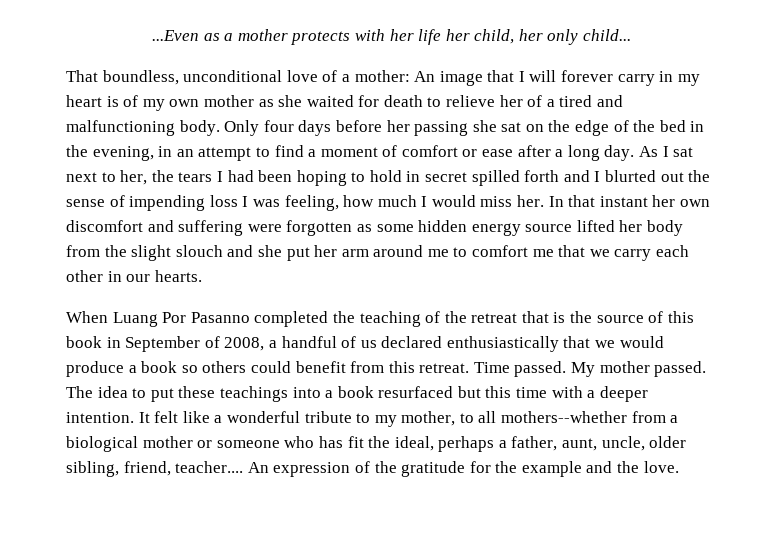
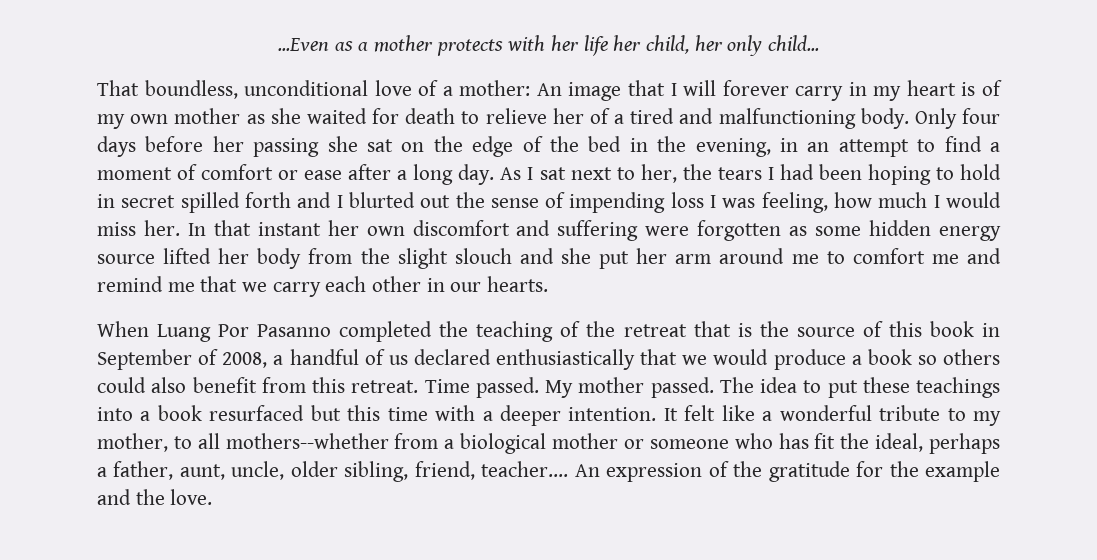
- In that instant her own discomfort and suffering were forgotten as some hidden energy source lifted her body from the slight slouch and she put her arm around me to comfort me that we carry each other in our hearts.
+ In that instant her own discomfort and suffering were forgotten as some hidden energy source lifted her body from the slight slouch and she put her arm around me to comfort me and remind me that we carry each other in our hearts.
- When Luang Por Pasanno completed the teaching of the retreat that is the source of this book in September of 2008, a handful of us declared enthusiastically that we would produce a book so others could benefit from this retreat.
+ When Luang Por Pasanno completed the teaching of the retreat that is the source of this book in September of 2008, a handful of us declared enthusiastically that we would produce a book so others could also benefit from this retreat.

